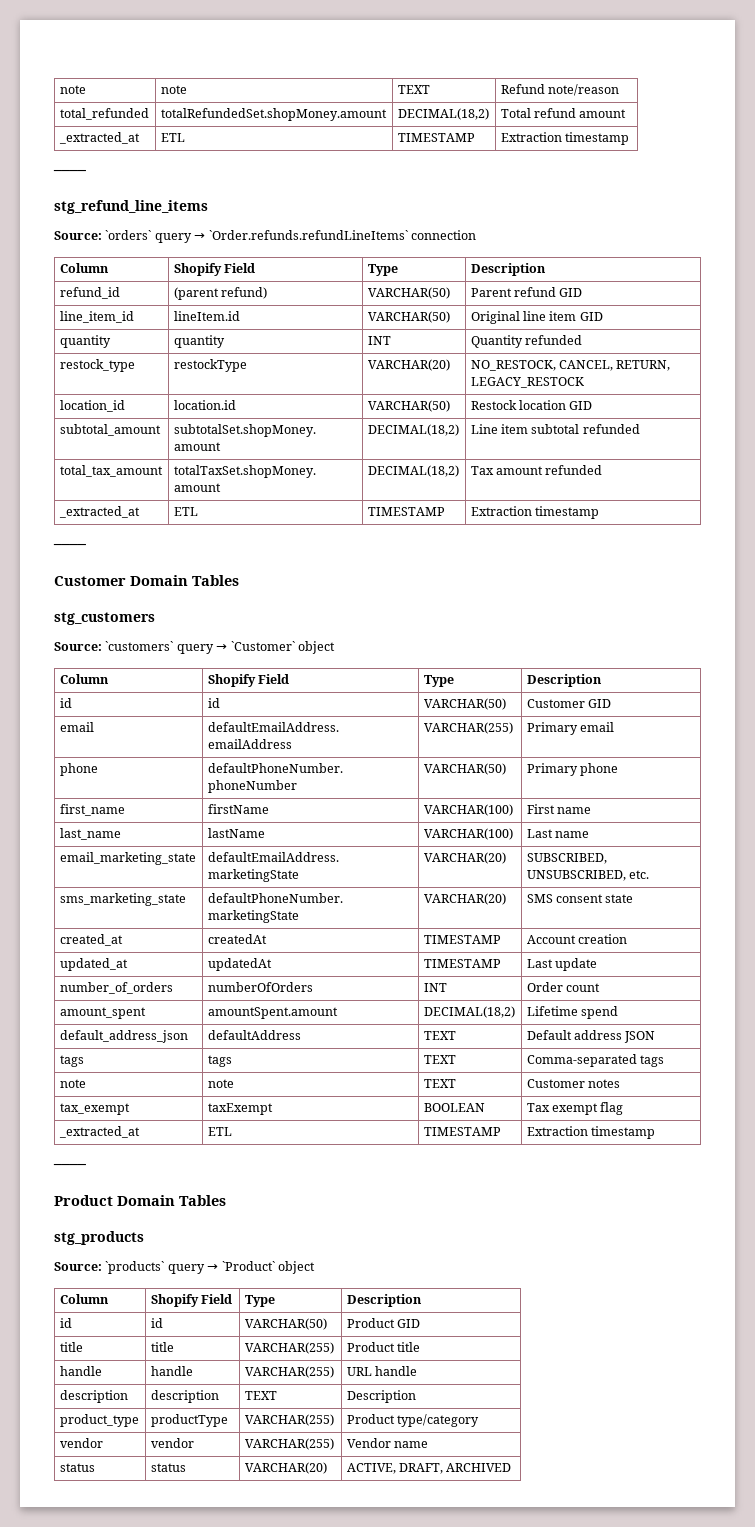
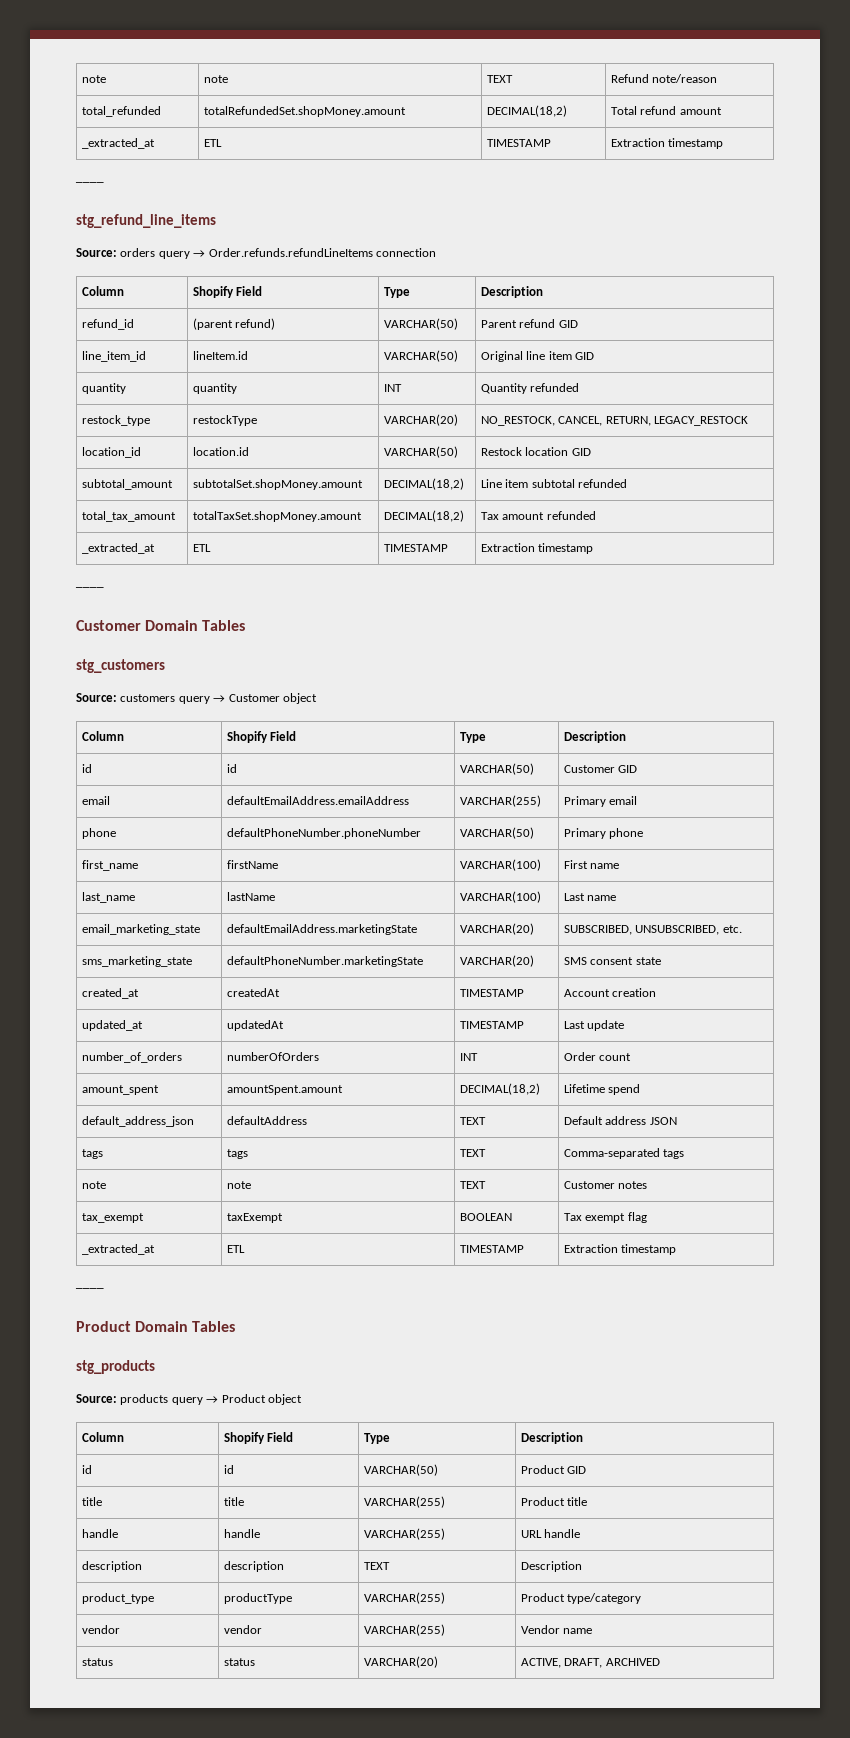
- Source: `orders` query → `Order.refunds.refundLineItems` connection
+ Source: orders query → Order.refunds.refundLineItems connection
- Source: `customers` query → `Customer` object
+ Source: customers query → Customer object
- Source: `products` query → `Product` object
+ Source: products query → Product object

